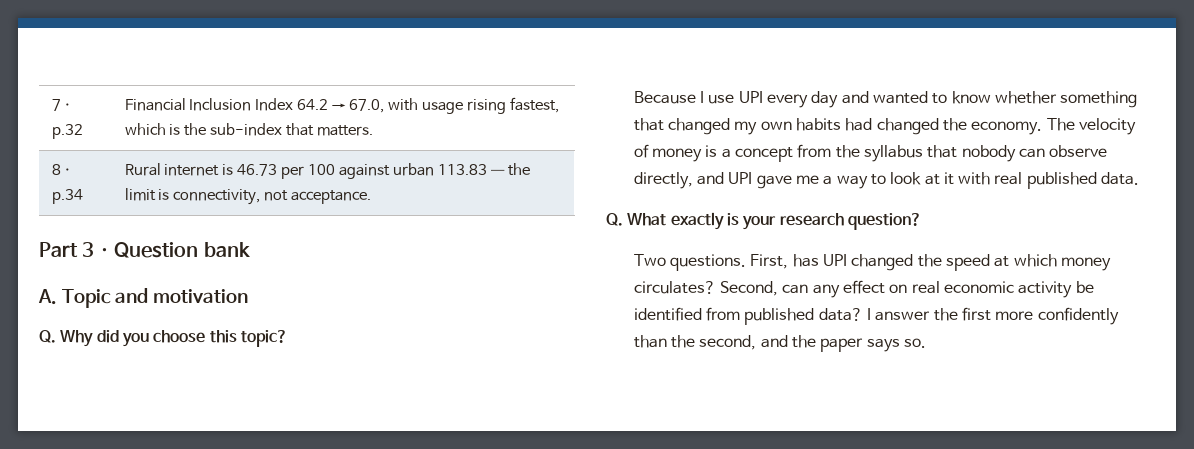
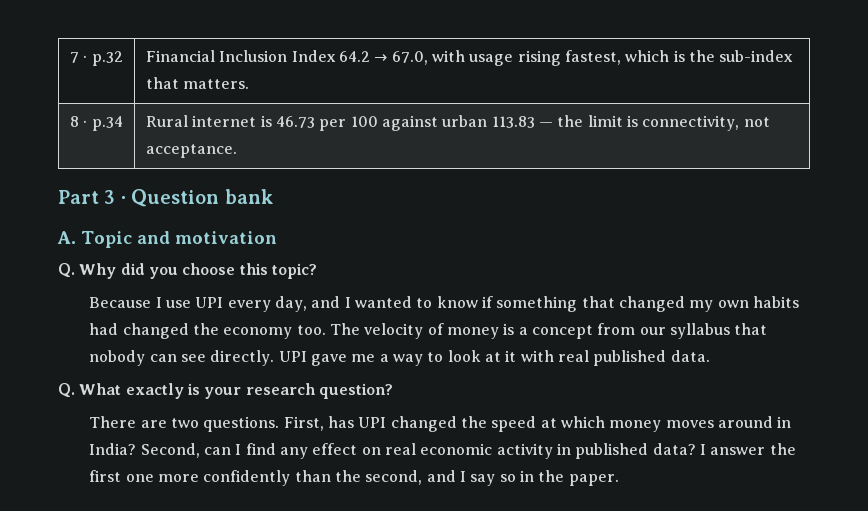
- Because I use UPI every day and wanted to know whether something that changed my own habits had changed the economy.
+ Because I use UPI every day, and I wanted to know if something that changed my own habits had changed the economy too.
- The velocity of money is a concept from the syllabus that nobody can observe directly, and UPI gave me a way to look at it with real published data.
+ The velocity of money is a concept from our syllabus that nobody can see directly. UPI gave me a way to look at it with real published data.
- Two questions.
+ There are two questions.
- First, has UPI changed the speed at which money circulates? Second, can any effect on real economic activity be identified from published data?
+ First, has UPI changed the speed at which money moves around in India? Second, can I find any effect on real economic activity in published data?
- I answer the first more confidently than the second, and the paper says so.
+ I answer the first one more confidently than the second, and I say so in the paper.

